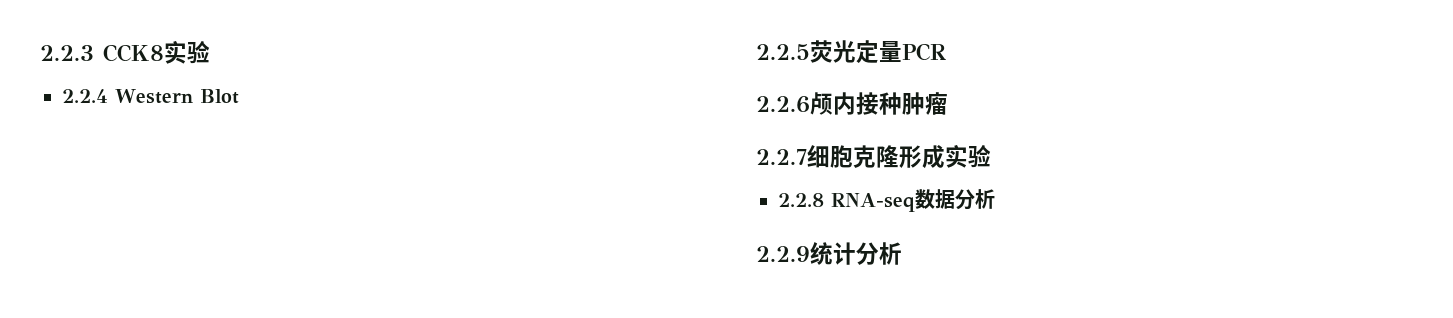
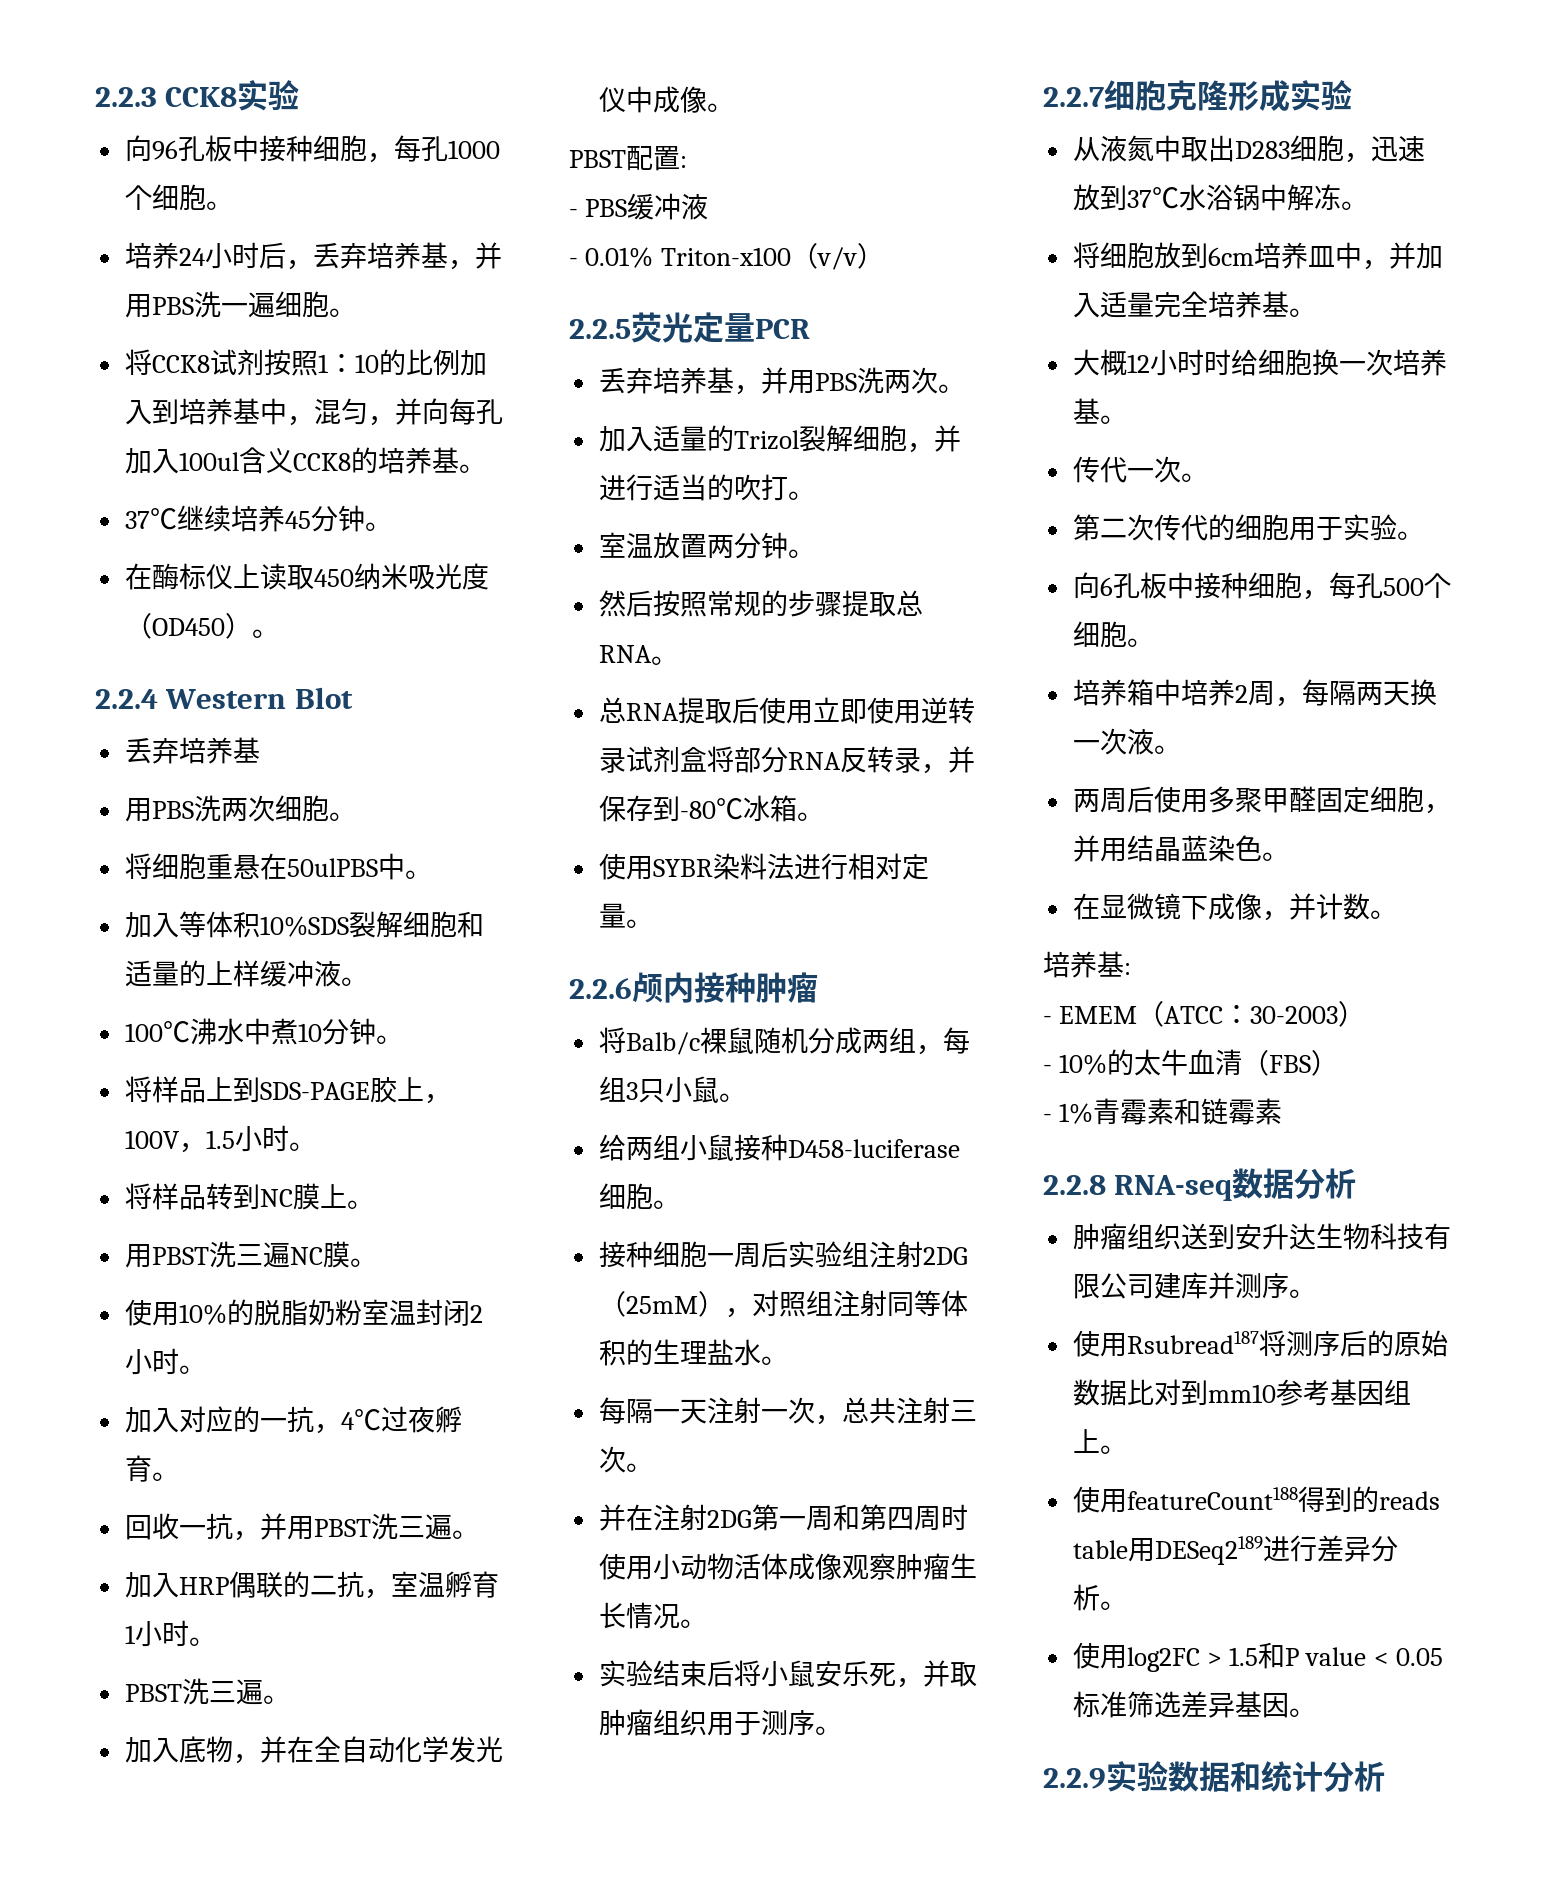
+ 向96孔板中接种细胞，每孔1000个细胞。
+ 培养24小时后，丢弃培养基，并用PBS洗一遍细胞。
+ 将CCK8试剂按照1：10的比例加入到培养基中，混匀，并向每孔加入100ul含义CCK8的培养基。
+ 37℃继续培养45分钟。
+ 在酶标仪上读取450纳米吸光度（OD450）。
  2.2.4 Western Blot
+ 丢弃培养基
+ 用PBS洗两次细胞。
+ 将细胞重悬在50ulPBS中。
+ 加入等体积10%SDS裂解细胞和适量的上样缓冲液。
+ 100℃沸水中煮10分钟。
+ 将样品上到SDS-PAGE胶上，100V，1.5小时。
+ 将样品转到NC膜上。
+ 用PBST洗三遍NC膜。
+ 使用10%的脱脂奶粉室温封闭2小时。
+ 加入对应的一抗，4℃过夜孵育。
+ 回收一抗，并用PBST洗三遍。
+ 加入HRP偶联的二抗，室温孵育1小时。
+ PBST洗三遍。
+ 加入底物，并在全自动化学发光仪中成像。
+ PBST配置:
+ - PBS缓冲液
+ - 0.01% Triton-x100（v/v）
  2.2.5荧光定量PCR
+ 丢弃培养基，并用PBS洗两次。
+ 加入适量的Trizol裂解细胞，并进行适当的吹打。
+ 室温放置两分钟。
+ 然后按照常规的步骤提取总RNA。
+ 总RNA提取后使用立即使用逆转录试剂盒将部分RNA反转录，并保存到-80℃冰箱。
+ 使用SYBR染料法进行相对定量。
  2.2.6颅内接种肿瘤
+ 将Balb/c裸鼠随机分成两组，每组3只小鼠。
+ 给两组小鼠接种D458-luciferase细胞。
+ 接种细胞一周后实验组注射2DG（25mM），对照组注射同等体积的生理盐水。
+ 每隔一天注射一次，总共注射三次。
+ 并在注射2DG第一周和第四周时使用小动物活体成像观察肿瘤生长情况。
+ 实验结束后将小鼠安乐死，并取肿瘤组织用于测序。
+ 从液氮中取出D283细胞，迅速放到37℃水浴锅中解冻。
+ 将细胞放到6cm培养皿中，并加入适量完全培养基。
+ 大概12小时时给细胞换一次培养基。
+ 传代一次。
+ 第二次传代的细胞用于实验。
+ 向6孔板中接种细胞，每孔500个细胞。
+ 培养箱中培养2周，每隔两天换一次液。
+ 两周后使用多聚甲醛固定细胞，并用结晶蓝染色。
+ 在显微镜下成像，并计数。
+ 培养基:
+ - EMEM（ATCC：30-2003）
+ - 10%的太牛血清（FBS）
+ - 1%青霉素和链霉素
  2.2.8 RNA-seq数据分析
+ 肿瘤组织送到安升达生物科技有限公司建库并测序。
+ 使用Rsubread187将测序后的原始数据比对到mm10参考基因组上。
+ 使用featureCount188得到的reads table用DESeq2189进行差异分析。
+ 使用log2FC > 1.5和P value < 0.05标准筛选差异基因。
- 2.2.9统计分析
+ 2.2.9实验数据和统计分析

